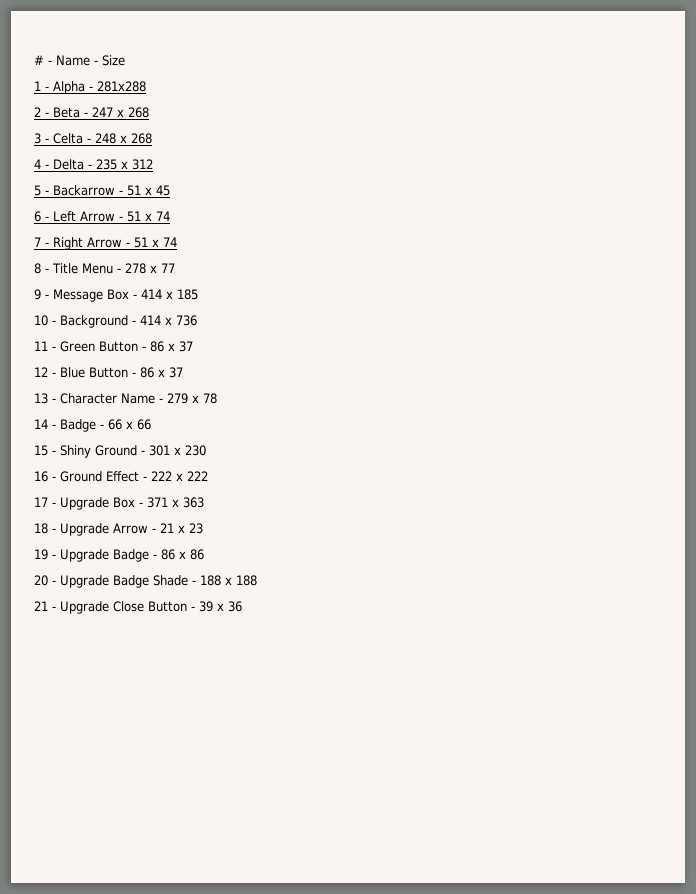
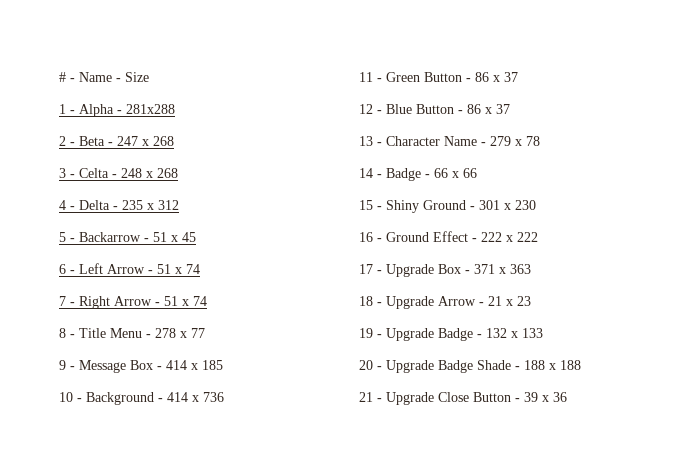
- 19 - Upgrade Badge - 86 x 86
+ 19 - Upgrade Badge - 132 x 133

